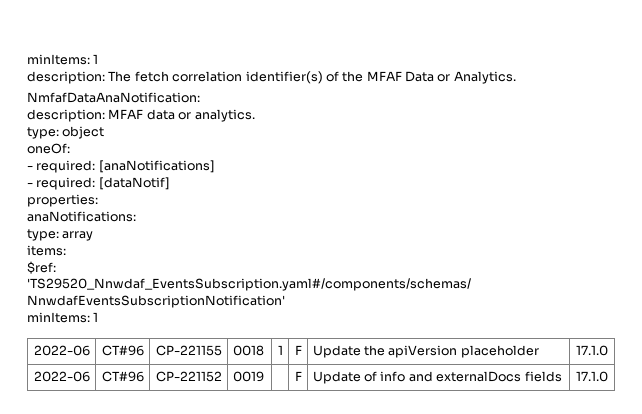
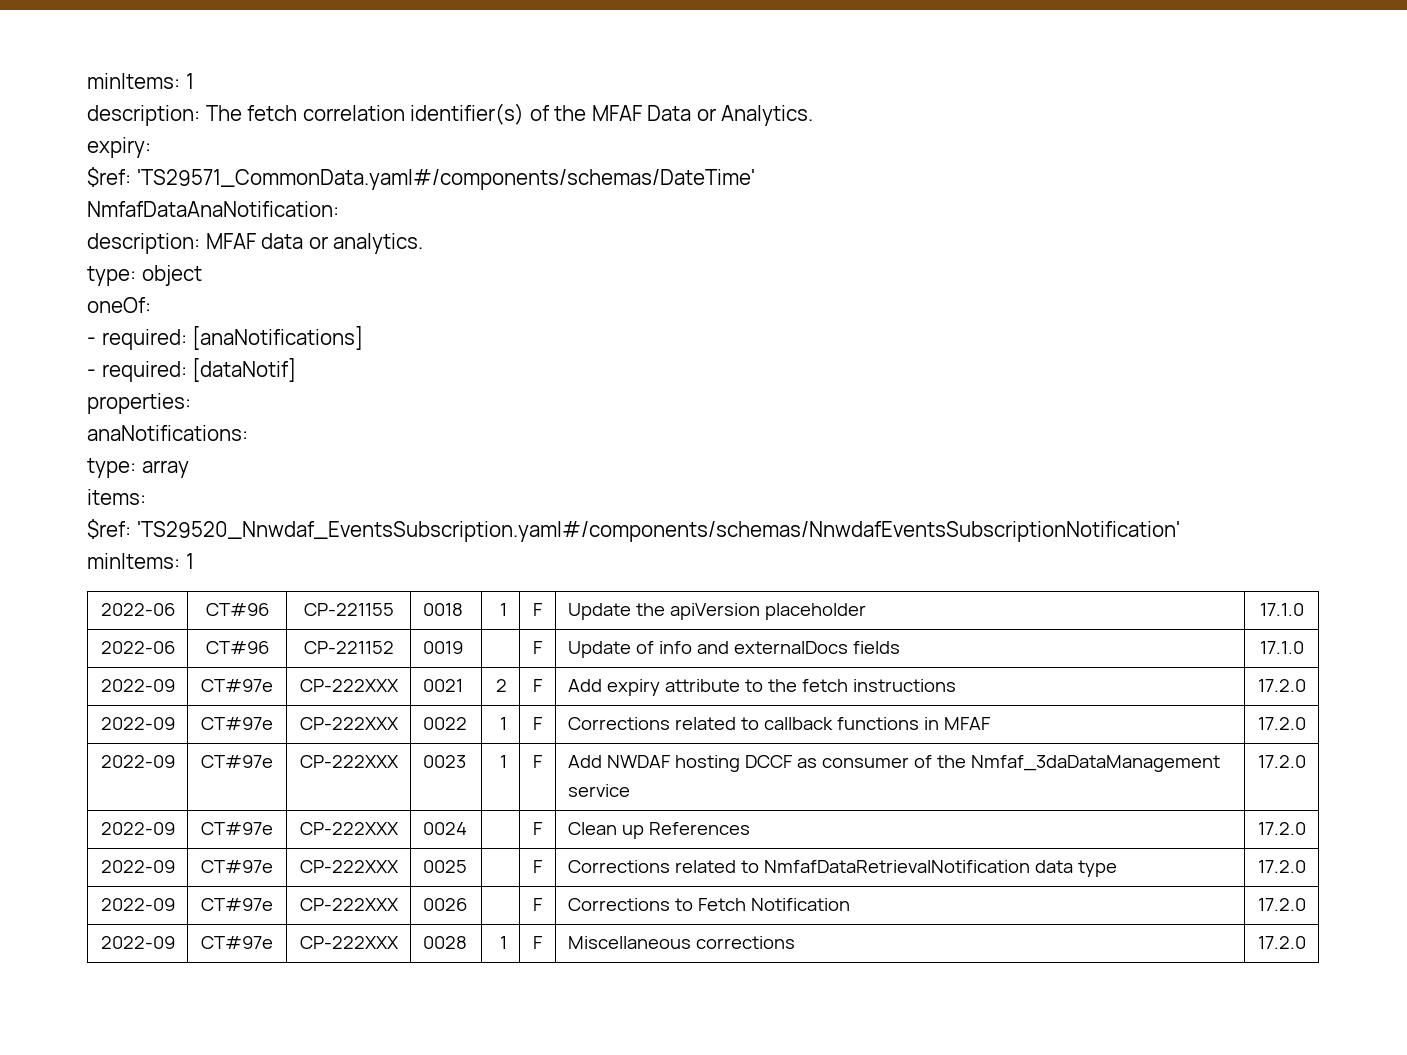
+ expiry:
+ $ref: 'TS29571_CommonData.yaml#/components/schemas/DateTime'
+ 2022-09 | CT#97e | CP-222XXX | 0021 | 2 | F | Add expiry attribute to the fetch instructions | 17.2.0
+ 2022-09 | CT#97e | CP-222XXX | 0022 | 1 | F | Corrections related to callback functions in MFAF | 17.2.0
+ 2022-09 | CT#97e | CP-222XXX | 0023 | 1 | F | Add NWDAF hosting DCCF as consumer of the Nmfaf_3daDataManagement service | 17.2.0
+ 2022-09 | CT#97e | CP-222XXX | 0024 | | F | Clean up References | 17.2.0
+ 2022-09 | CT#97e | CP-222XXX | 0025 | | F | Corrections related to NmfafDataRetrievalNotification data type | 17.2.0
+ 2022-09 | CT#97e | CP-222XXX | 0026 | | F | Corrections to Fetch Notification | 17.2.0
+ 2022-09 | CT#97e | CP-222XXX | 0028 | 1 | F | Miscellaneous corrections | 17.2.0

